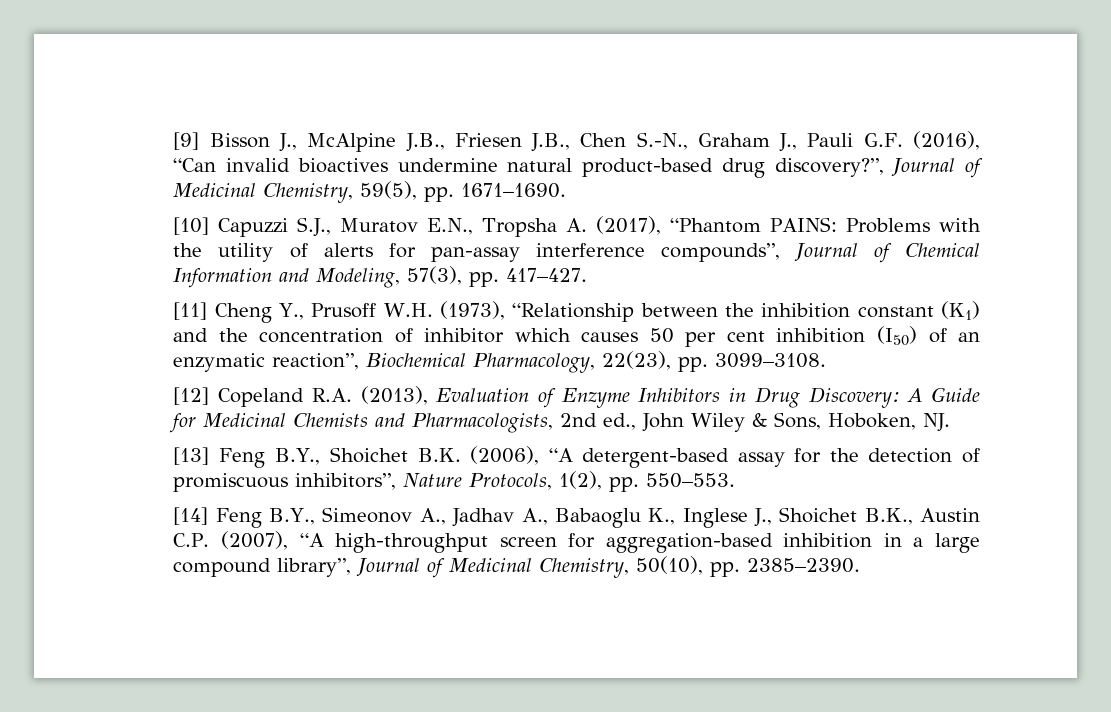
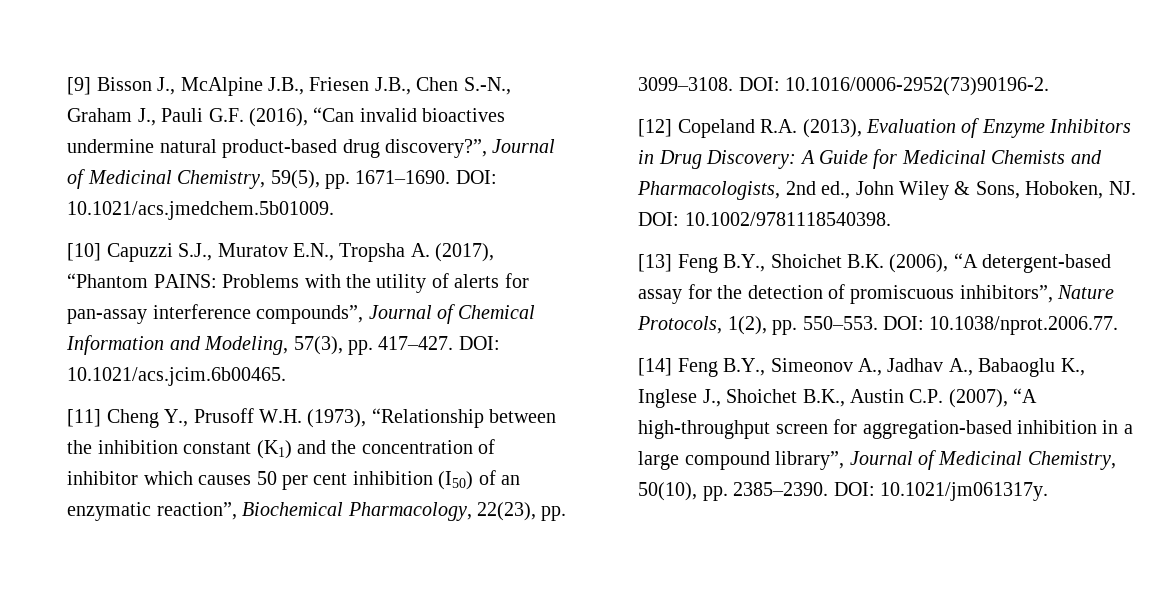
+ DOI: 10.1021/acs.jmedchem.5b01009.
+ DOI: 10.1021/acs.jcim.6b00465.
+ DOI: 10.1016/0006-2952(73)90196-2.
- [12] Copeland R.A. (2013), Evaluation of Enzyme Inhibitors in Drug Discovery: A Guide for Medicinal Chemists and Pharmacologists, 2nd ed., John Wiley & Sons, Hoboken, NJ.
+ [12] Copeland R.A. (2013), Evaluation of Enzyme Inhibitors in Drug Discovery: A Guide for Medicinal Chemists and Pharmacologists, 2nd ed., John Wiley & Sons, Hoboken, NJ. DOI: 10.1002/9781118540398.
+ DOI: 10.1038/nprot.2006.77.
+ DOI: 10.1021/jm061317y.

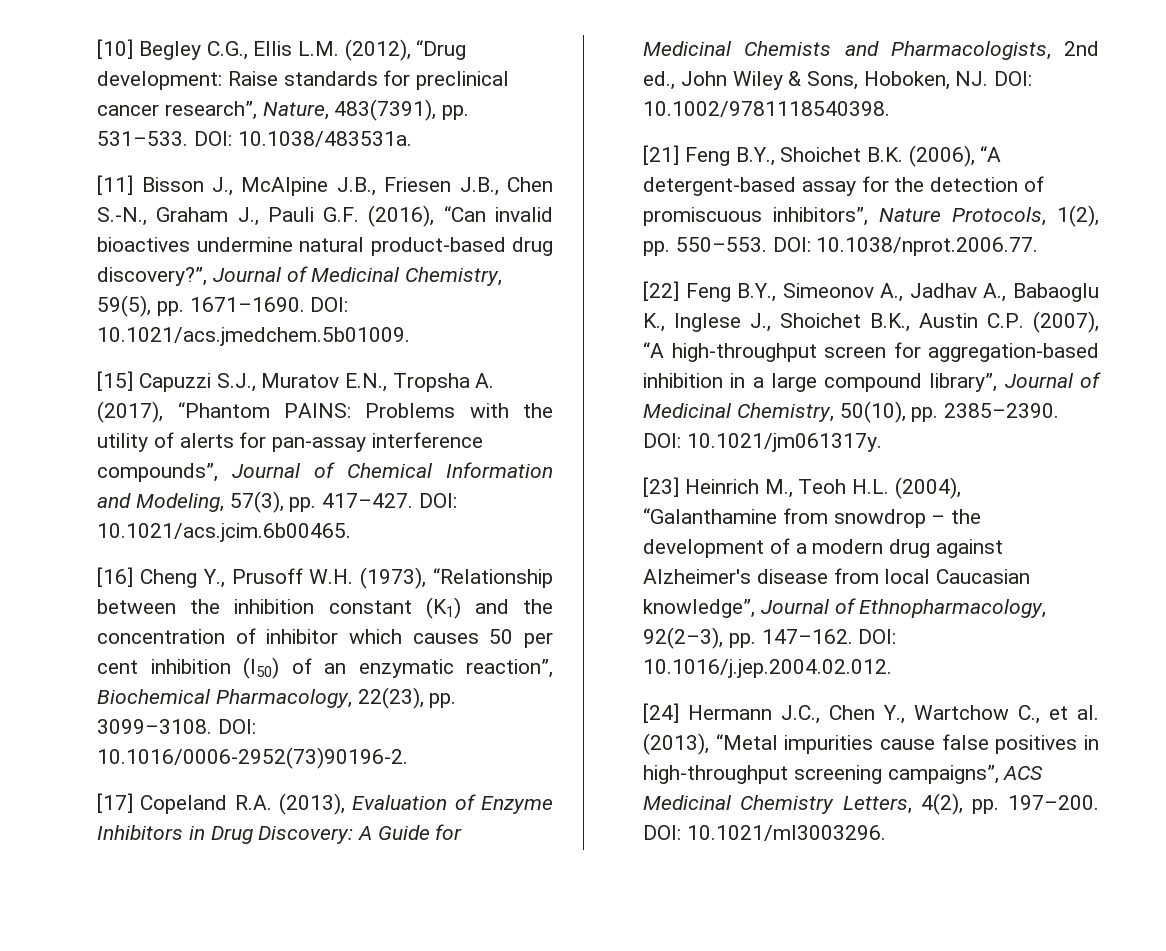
- [9] Bisson J., McAlpine J.B., Friesen J.B., Chen S.-N., Graham J., Pauli G.F. (2016), “Can invalid bioactives undermine natural product-based drug discovery?”, Journal of Medicinal Chemistry, 59(5), pp. 1671–1690.
+ [10] Begley C.G., Ellis L.M. (2012), “Drug development: Raise standards for preclinical cancer research”, Nature, 483(7391), pp. 531–533. DOI: 10.1038/483531a.
+ [11] Bisson J., McAlpine J.B., Friesen J.B., Chen S.-N., Graham J., Pauli G.F. (2016), “Can invalid bioactives undermine natural product-based drug discovery?”, Journal of Medicinal Chemistry, 59(5), pp. 1671–1690.
- [10] Capuzzi S.J., Muratov E.N., Tropsha A. (2017), “Phantom PAINS: Problems with the utility of alerts for pan-assay interference compounds”, Journal of Chemical Information and Modeling, 57(3), pp. 417–427.
+ [15] Capuzzi S.J., Muratov E.N., Tropsha A. (2017), “Phantom PAINS: Problems with the utility of alerts for pan-assay interference compounds”, Journal of Chemical Information and Modeling, 57(3), pp. 417–427.
- [11] Cheng Y., Prusoff W.H. (1973), “Relationship between the inhibition constant (K1) and the concentration of inhibitor which causes 50 per cent inhibition (I50) of an enzymatic reaction”, Biochemical Pharmacology, 22(23), pp. 3099–3108.
+ [16] Cheng Y., Prusoff W.H. (1973), “Relationship between the inhibition constant (K1) and the concentration of inhibitor which causes 50 per cent inhibition (I50) of an enzymatic reaction”, Biochemical Pharmacology, 22(23), pp. 3099–3108.
- [12] Copeland R.A. (2013), Evaluation of Enzyme Inhibitors in Drug Discovery: A Guide for Medicinal Chemists and Pharmacologists, 2nd ed., John Wiley & Sons, Hoboken, NJ. DOI: 10.1002/9781118540398.
+ [17] Copeland R.A. (2013), Evaluation of Enzyme Inhibitors in Drug Discovery: A Guide for Medicinal Chemists and Pharmacologists, 2nd ed., John Wiley & Sons, Hoboken, NJ. DOI: 10.1002/9781118540398.
- [13] Feng B.Y., Shoichet B.K. (2006), “A detergent-based assay for the detection of promiscuous inhibitors”, Nature Protocols, 1(2), pp. 550–553.
+ [21] Feng B.Y., Shoichet B.K. (2006), “A detergent-based assay for the detection of promiscuous inhibitors”, Nature Protocols, 1(2), pp. 550–553.
- [14] Feng B.Y., Simeonov A., Jadhav A., Babaoglu K., Inglese J., Shoichet B.K., Austin C.P. (2007), “A high-throughput screen for aggregation-based inhibition in a large compound library”, Journal of Medicinal Chemistry, 50(10), pp. 2385–2390.
+ [22] Feng B.Y., Simeonov A., Jadhav A., Babaoglu K., Inglese J., Shoichet B.K., Austin C.P. (2007), “A high-throughput screen for aggregation-based inhibition in a large compound library”, Journal of Medicinal Chemistry, 50(10), pp. 2385–2390.
+ [23] Heinrich M., Teoh H.L. (2004), “Galanthamine from snowdrop – the development of a modern drug against Alzheimer's disease from local Caucasian knowledge”, Journal of Ethnopharmacology, 92(2–3), pp. 147–162. DOI: 10.1016/j.jep.2004.02.012.
+ [24] Hermann J.C., Chen Y., Wartchow C., et al. (2013), “Metal impurities cause false positives in high-throughput screening campaigns”, ACS Medicinal Chemistry Letters, 4(2), pp. 197–200. DOI: 10.1021/ml3003296.

